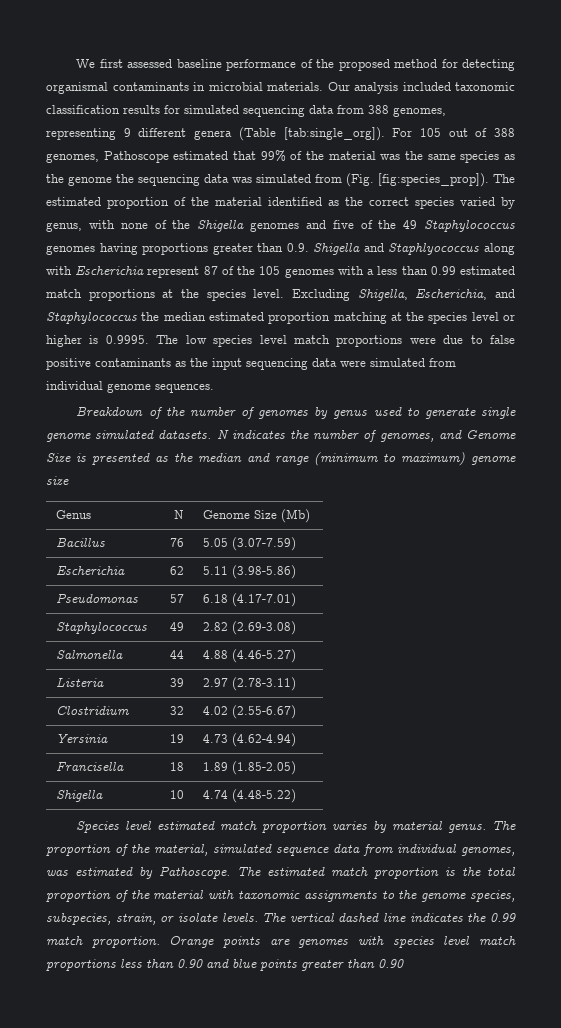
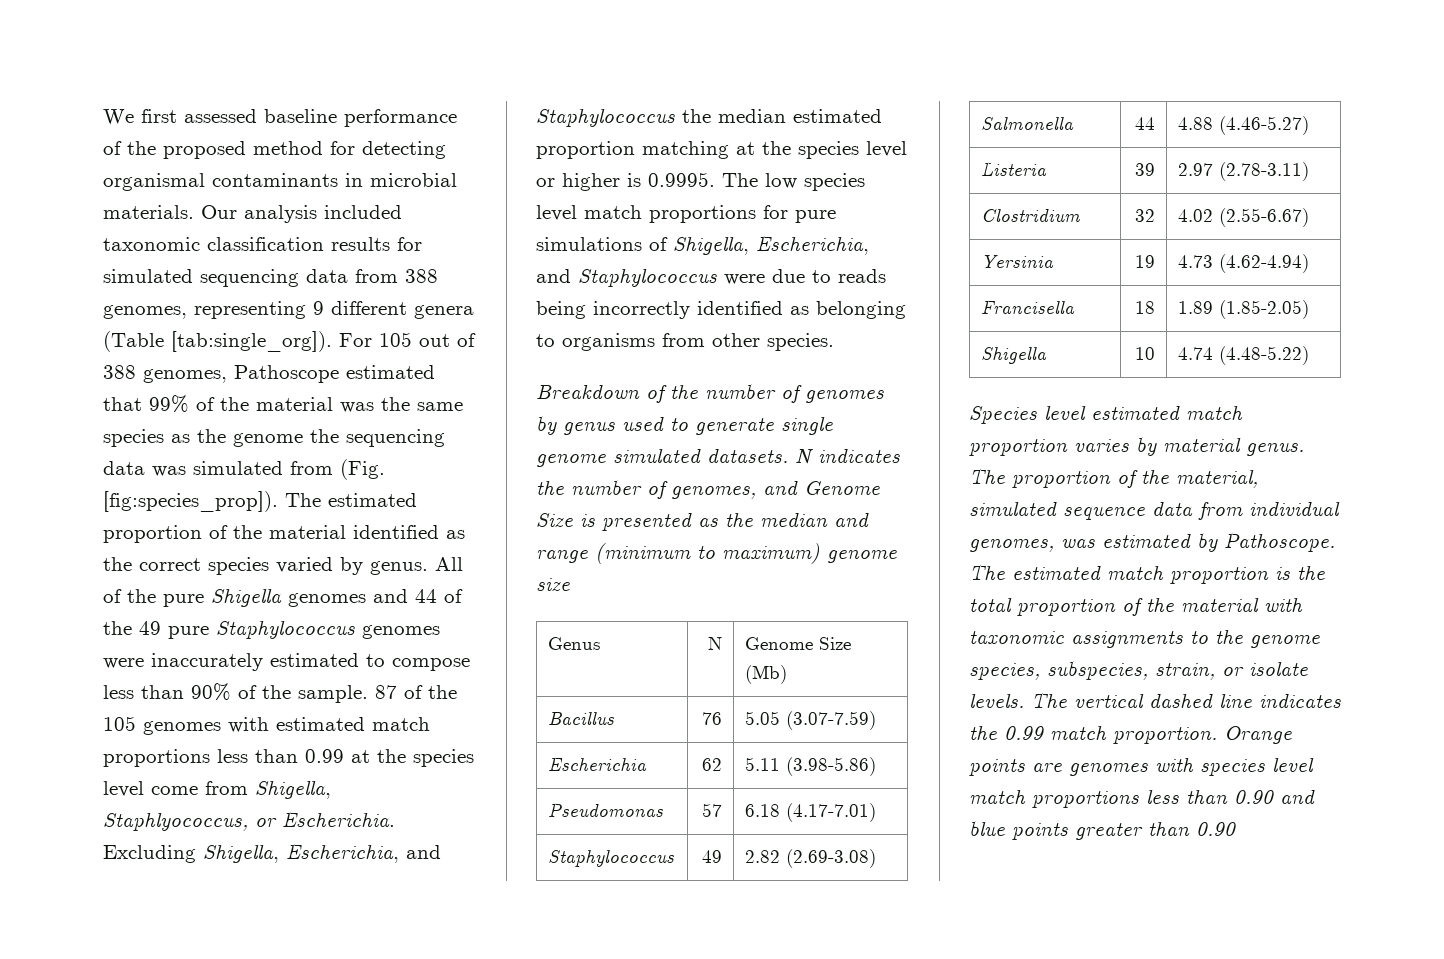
- The estimated proportion of the material identified as the correct species varied by genus, with none of the Shigella genomes and five of the 49 Staphylococcus genomes having proportions greater than 0.9. Shigella and Staphlyococcus along with Escherichia represent 87 of the 105 genomes with a less than 0.99 estimated match proportions at the species level.
+ The estimated proportion of the material identified as the correct species varied by genus. All of the pure Shigella genomes and 44 of the 49 pure Staphylococcus genomes were inaccurately estimated to compose less than 90% of the sample. 87 of the 105 genomes with estimated match proportions less than 0.99 at the species level come from Shigella, Staphlyococcus, or Escherichia.
- Excluding Shigella, Escherichia, and Staphylococcus the median estimated proportion matching at the species level or higher is 0.9995. The low species level match proportions were due to false positive contaminants as the input sequencing data were simulated from individual genome sequences.
+ Excluding Shigella, Escherichia, and Staphylococcus the median estimated proportion matching at the species level or higher is 0.9995. The low species level match proportions for pure simulations of Shigella, Escherichia, and Staphylococcus were due to reads being incorrectly identified as belonging to organisms from other species.

